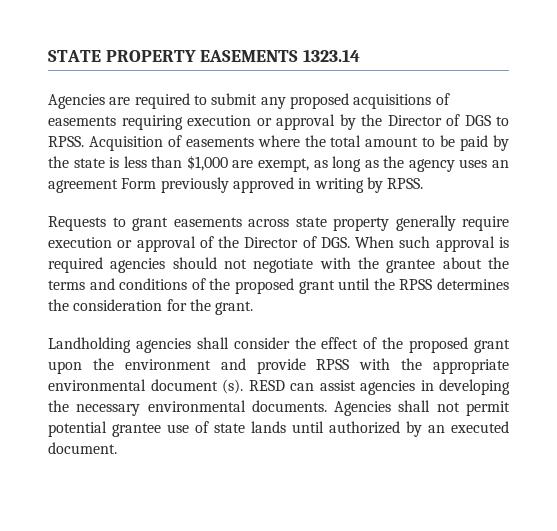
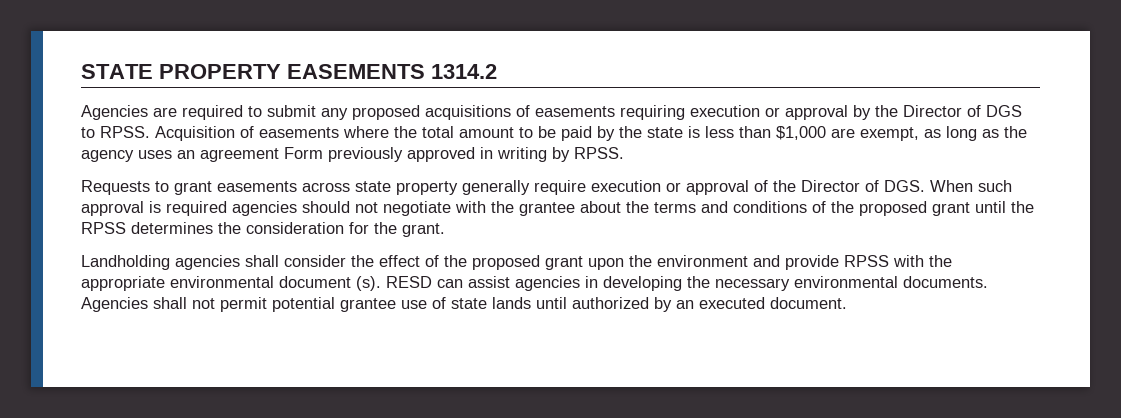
- STATE PROPERTY EASEMENTS 1323.14
+ STATE PROPERTY EASEMENTS 1314.2

